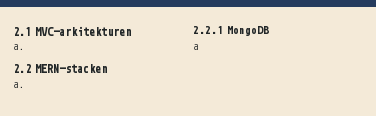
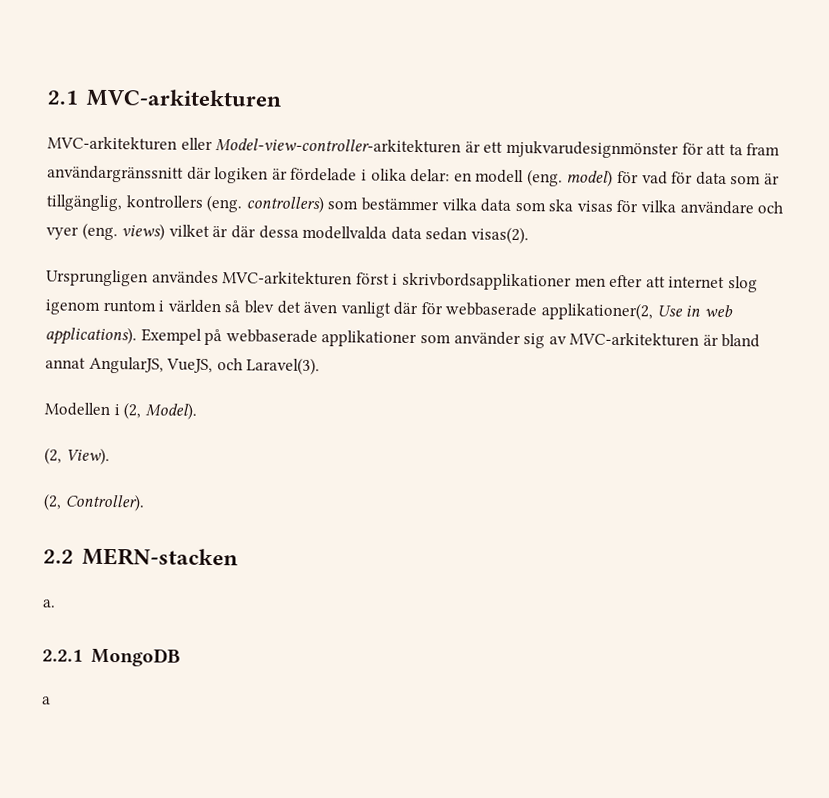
  2.1 MVC-arkitekturen
- a.
+ MVC-arkitekturen eller Model-view-controller-arkitekturen är ett mjukvarudesignmönster för att ta fram användargränssnitt där logiken är fördelade i olika delar: en modell (eng. model) för vad för data som är tillgänglig, kontrollers (eng. controllers) som bestämmer vilka data som ska visas för vilka användare och vyer (eng. views) vilket är där dessa modellvalda data sedan visas(2).
+ Ursprungligen användes MVC-arkitekturen först i skrivbordsapplikationer men efter att internet slog igenom runtom i världen så blev det även vanligt där för webbaserade applikationer(2, Use in web applications). Exempel på webbaserade applikationer som använder sig av MVC-arkitekturen är bland annat AngularJS, VueJS, och Laravel(3).
+ Modellen i (2, Model).
+ (2, View).
+ (2, Controller).

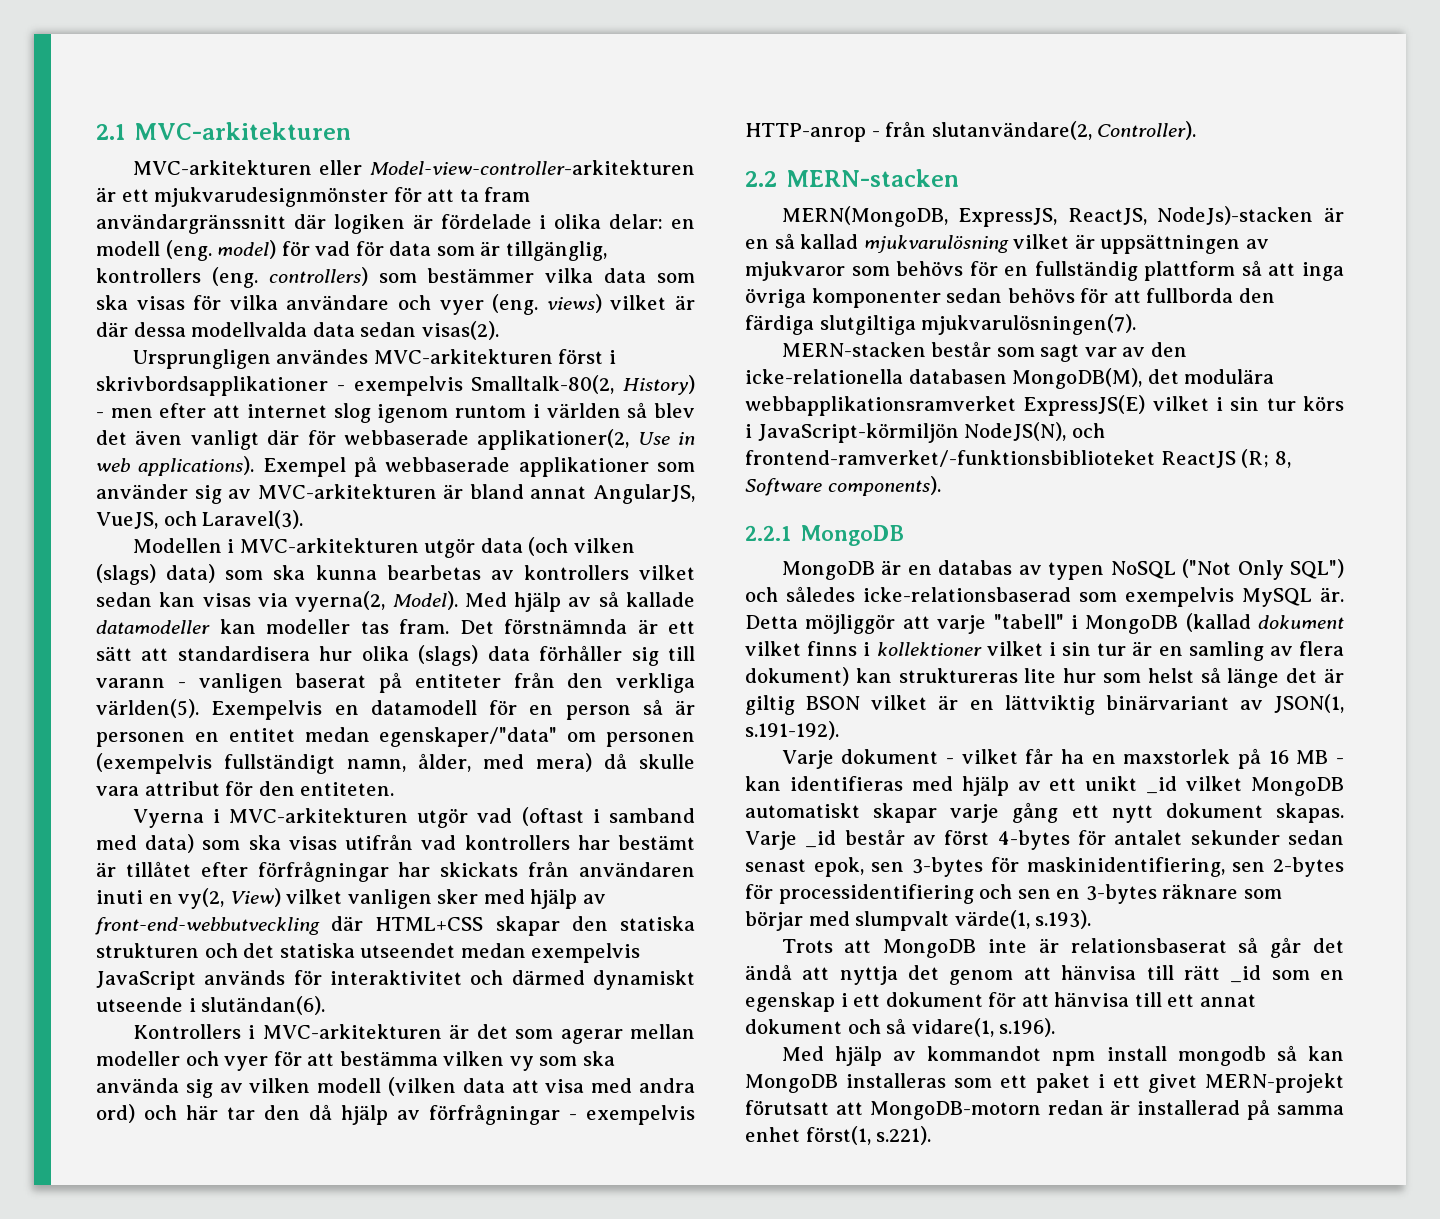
- Ursprungligen användes MVC-arkitekturen först i skrivbordsapplikationer men efter att internet slog igenom runtom i världen så blev det även vanligt där för webbaserade applikationer(2, Use in web applications).
+ Ursprungligen användes MVC-arkitekturen först i skrivbordsapplikationer - exempelvis Smalltalk-80(2, History) - men efter att internet slog igenom runtom i världen så blev det även vanligt där för webbaserade applikationer(2, Use in web applications).
- Modellen i (2, Model).
- (2, View).
- (2, Controller).
+ Modellen i MVC-arkitekturen utgör data (och vilken (slags) data) som ska kunna bearbetas av kontrollers vilket sedan kan visas via vyerna(2, Model). Med hjälp av så kallade datamodeller kan modeller tas fram. Det förstnämnda är ett sätt att standardisera hur olika (slags) data förhåller sig till varann - vanligen baserat på entiteter från den verkliga världen(5). Exempelvis en datamodell för en person så är personen en entitet medan egenskaper/"data" om personen (exempelvis fullständigt namn, ålder, med mera) då skulle vara attribut för den entiteten.
+ Vyerna i MVC-arkitekturen utgör vad (oftast i samband med data) som ska visas utifrån vad kontrollers har bestämt är tillåtet efter förfrågningar har skickats från användaren inuti en vy(2, View) vilket vanligen sker med hjälp av front-end-webbutveckling där HTML+CSS skapar den statiska strukturen och det statiska utseendet medan exempelvis JavaScript används för interaktivitet och därmed dynamiskt utseende i slutändan(6).
+ Kontrollers i MVC-arkitekturen är det som agerar mellan modeller och vyer för att bestämma vilken vy som ska använda sig av vilken modell (vilken data att visa med andra ord) och här tar den då hjälp av förfrågningar - exempelvis HTTP-anrop - från slutanvändare(2, Controller).
  2.2 MERN-stacken
- a.
+ MERN(MongoDB, ExpressJS, ReactJS, NodeJs)-stacken är en så kallad mjukvarulösning vilket är uppsättningen av mjukvaror som behövs för en fullständig plattform så att inga övriga komponenter sedan behövs för att fullborda den färdiga slutgiltiga mjukvarulösningen(7).
+ MERN-stacken består som sagt var av den icke-relationella databasen MongoDB(M), det modulära webbapplikationsramverket ExpressJS(E) vilket i sin tur körs i JavaScript-körmiljön NodeJS(N), och frontend-ramverket/-funktionsbiblioteket ReactJS (R; 8, Software components).
  2.2.1 MongoDB
- a
+ MongoDB är en databas av typen NoSQL ("Not Only SQL") och således icke-relationsbaserad som exempelvis MySQL är. Detta möjliggör att varje "tabell" i MongoDB (kallad dokument vilket finns i kollektioner vilket i sin tur är en samling av flera dokument) kan struktureras lite hur som helst så länge det är giltig BSON vilket är en lättviktig binärvariant av JSON(1, s.191-192).
+ Varje dokument - vilket får ha en maxstorlek på 16 MB - kan identifieras med hjälp av ett unikt _id vilket MongoDB automatiskt skapar varje gång ett nytt dokument skapas. Varje _id består av först 4-bytes för antalet sekunder sedan senast epok, sen 3-bytes för maskinidentifiering, sen 2-bytes för processidentifiering och sen en 3-bytes räknare som börjar med slumpvalt värde(1, s.193).
+ Trots att MongoDB inte är relationsbaserat så går det ändå att nyttja det genom att hänvisa till rätt _id som en egenskap i ett dokument för att hänvisa till ett annat dokument och så vidare(1, s.196).
+ Med hjälp av kommandot npm install mongodb så kan MongoDB installeras som ett paket i ett givet MERN-projekt förutsatt att MongoDB-motorn redan är installerad på samma enhet först(1, s.221).

